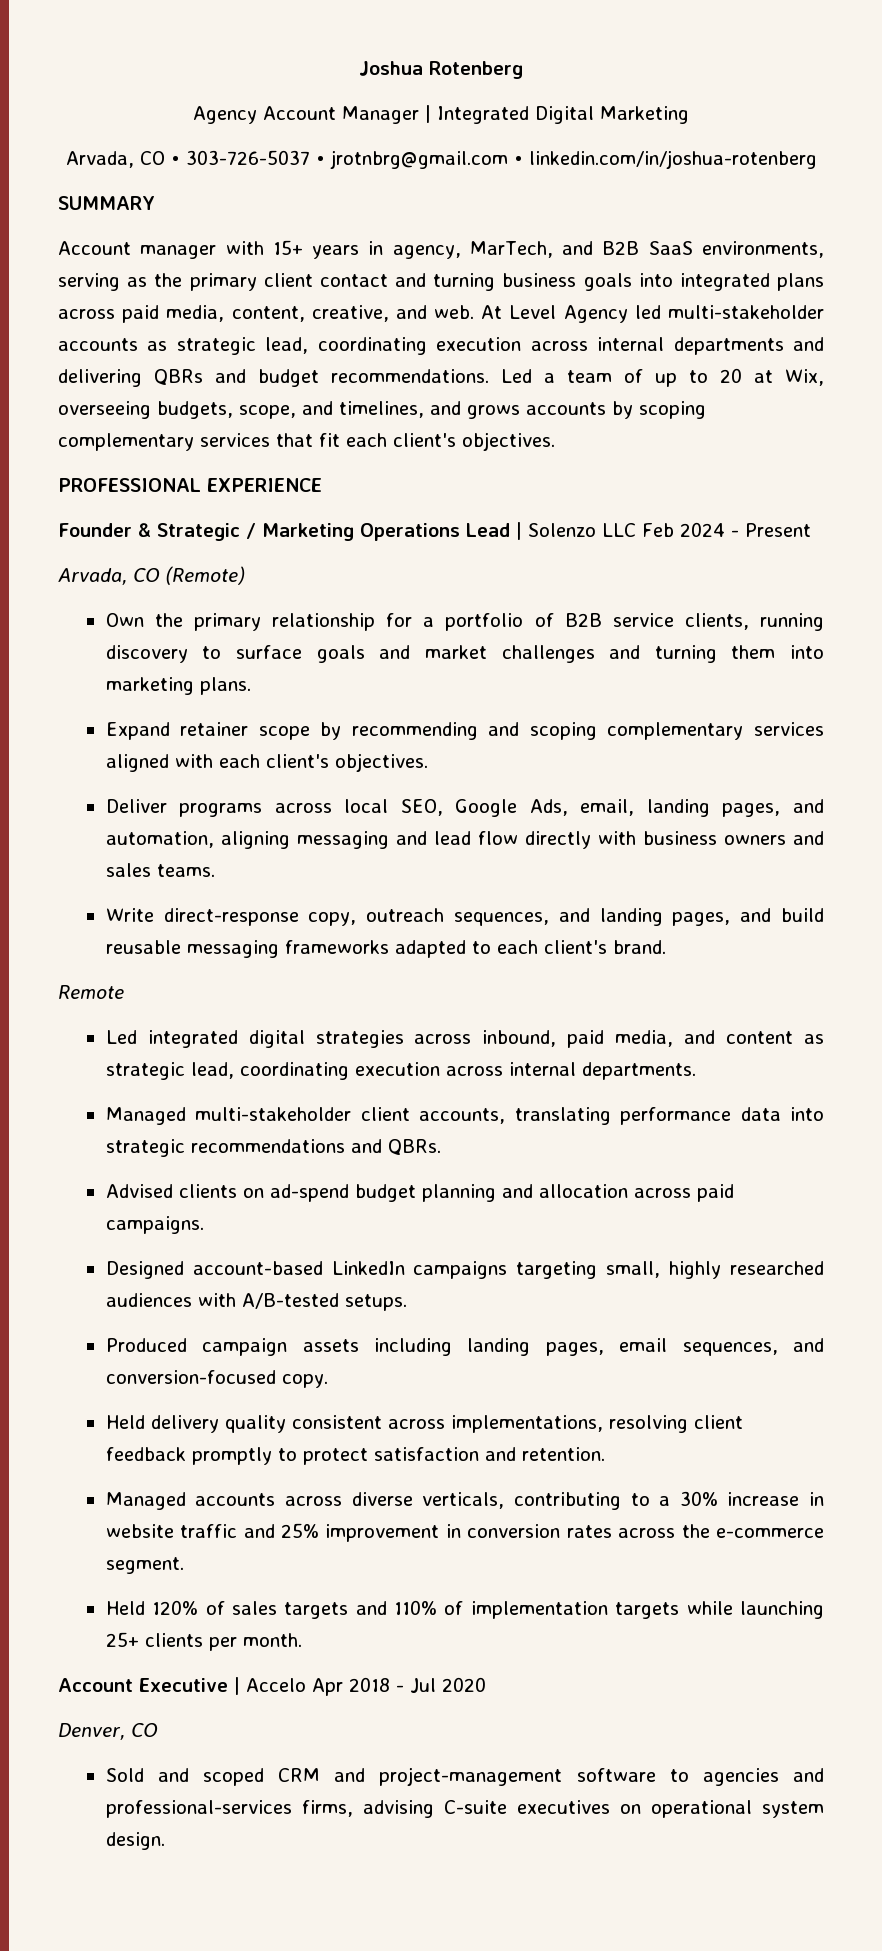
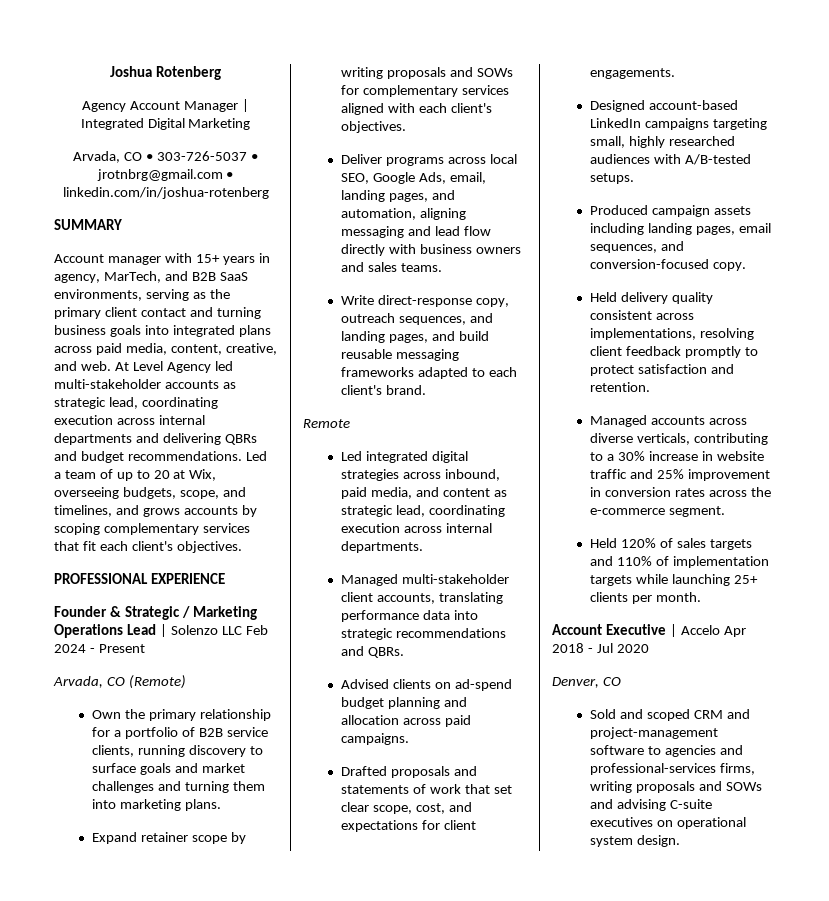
- Expand retainer scope by recommending and scoping complementary services aligned with each client's objectives.
+ Expand retainer scope by writing proposals and SOWs for complementary services aligned with each client's objectives.
+ Drafted proposals and statements of work that set clear scope, cost, and expectations for client engagements.
- Sold and scoped CRM and project-management software to agencies and professional-services firms, advising C-suite executives on operational system design.
+ Sold and scoped CRM and project-management software to agencies and professional-services firms, writing proposals and SOWs and advising C-suite executives on operational system design.

